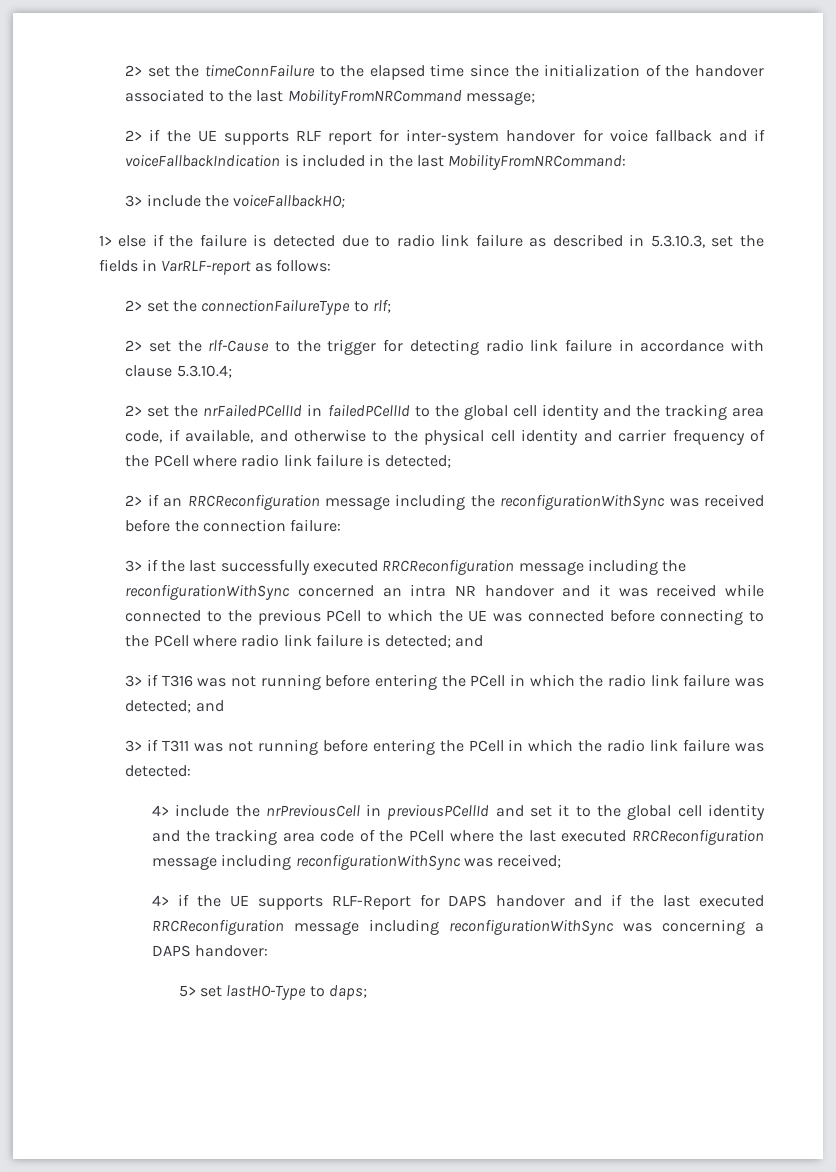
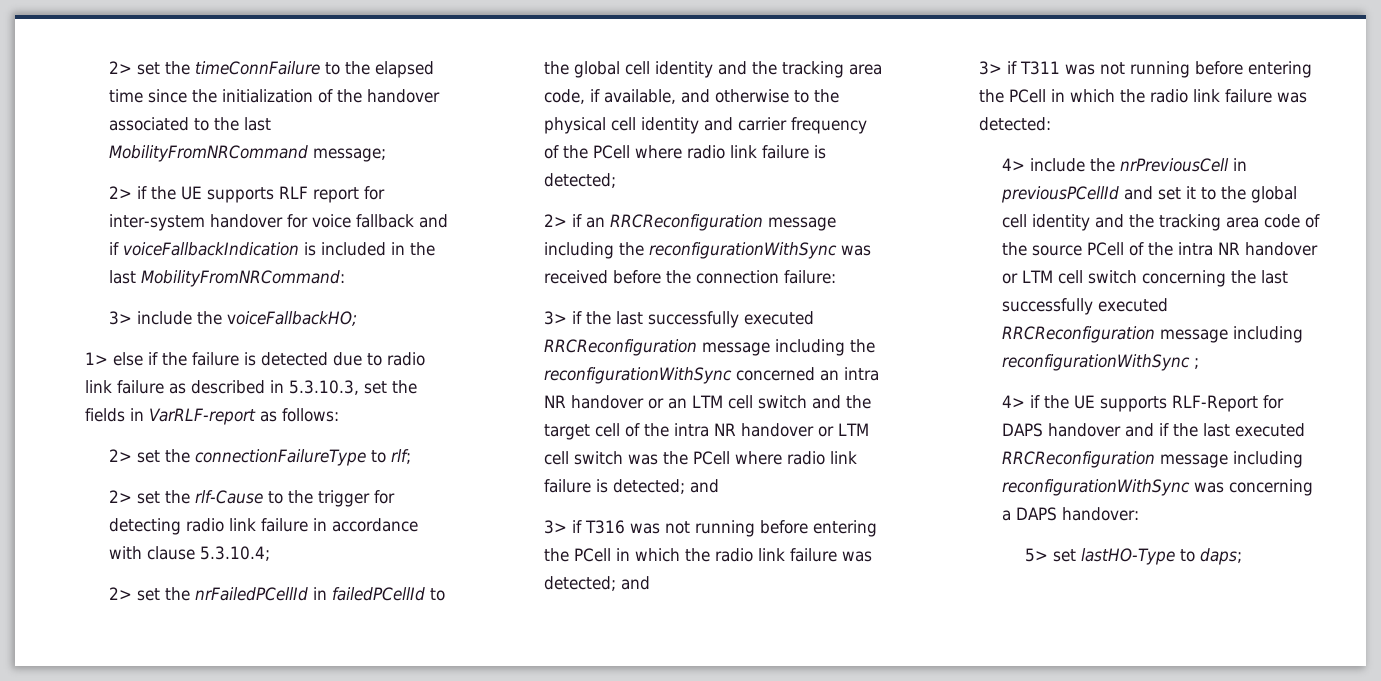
- 3> if the last successfully executed RRCReconfiguration message including the reconfigurationWithSync concerned an intra NR handover and it was received while connected to the previous PCell to which the UE was connected before connecting to the PCell where radio link failure is detected; and
+ 3> if the last successfully executed RRCReconfiguration message including the reconfigurationWithSync concerned an intra NR handover or an LTM cell switch and the target cell of the intra NR handover or LTM cell switch was the PCell where radio link failure is detected; and
- 4> include the nrPreviousCell in previousPCellId and set it to the global cell identity and the tracking area code of the PCell where the last executed RRCReconfiguration message including reconfigurationWithSync was received;
+ 4> include the nrPreviousCell in previousPCellId and set it to the global cell identity and the tracking area code of the source PCell of the intra NR handover or LTM cell switch concerning the last successfully executed RRCReconfiguration message including reconfigurationWithSync ;

